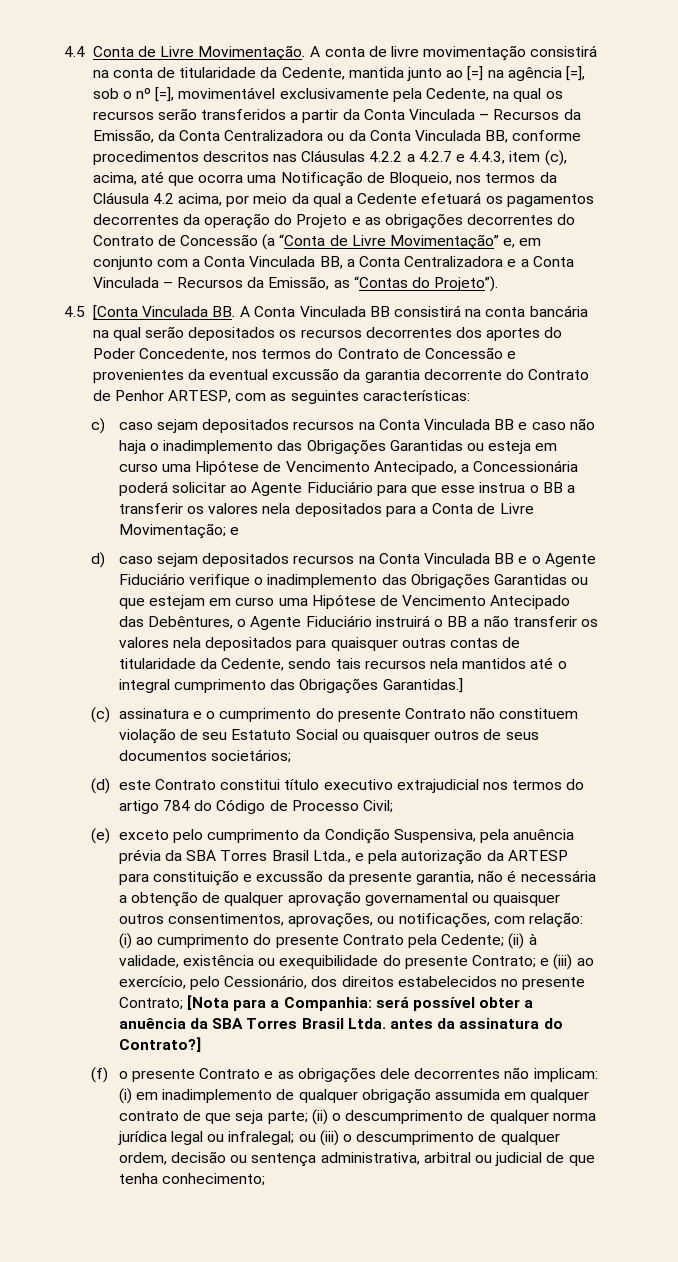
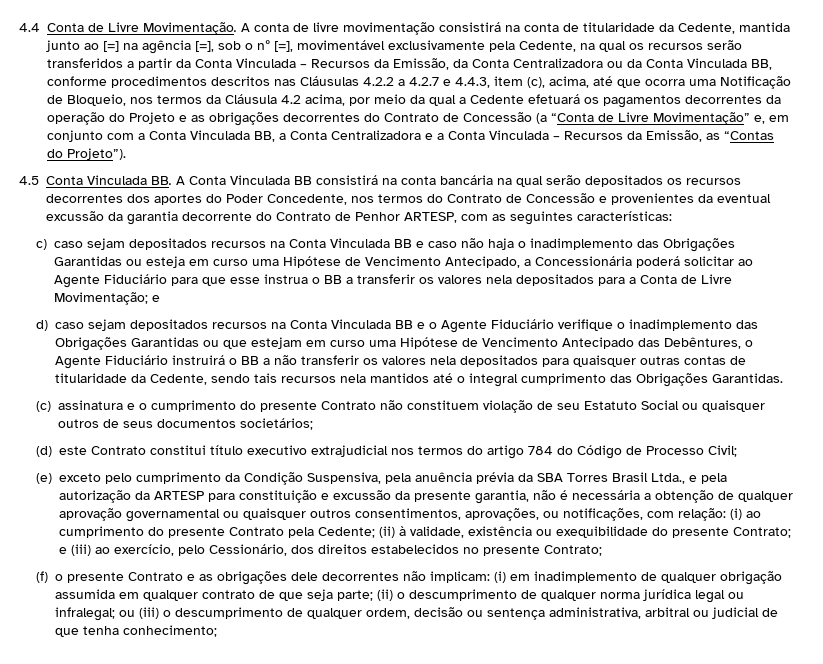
- 4.5 [Conta Vinculada BB. A Conta Vinculada BB consistirá na conta bancária na qual serão depositados os recursos decorrentes dos aportes do Poder Concedente, nos termos do Contrato de Concessão e provenientes da eventual excussão da garantia decorrente do Contrato de Penhor ARTESP, com as seguintes características:
+ 4.5 Conta Vinculada BB. A Conta Vinculada BB consistirá na conta bancária na qual serão depositados os recursos decorrentes dos aportes do Poder Concedente, nos termos do Contrato de Concessão e provenientes da eventual excussão da garantia decorrente do Contrato de Penhor ARTESP, com as seguintes características:
- d) caso sejam depositados recursos na Conta Vinculada BB e o Agente Fiduciário verifique o inadimplemento das Obrigações Garantidas ou que estejam em curso uma Hipótese de Vencimento Antecipado das Debêntures, o Agente Fiduciário instruirá o BB a não transferir os valores nela depositados para quaisquer outras contas de titularidade da Cedente, sendo tais recursos nela mantidos até o integral cumprimento das Obrigações Garantidas.]
+ d) caso sejam depositados recursos na Conta Vinculada BB e o Agente Fiduciário verifique o inadimplemento das Obrigações Garantidas ou que estejam em curso uma Hipótese de Vencimento Antecipado das Debêntures, o Agente Fiduciário instruirá o BB a não transferir os valores nela depositados para quaisquer outras contas de titularidade da Cedente, sendo tais recursos nela mantidos até o integral cumprimento das Obrigações Garantidas.
- [Nota para a Companhia: será possível obter a anuência da SBA Torres Brasil Ltda. antes da assinatura do Contrato?]

